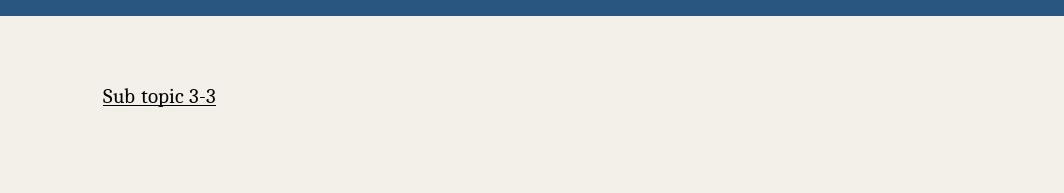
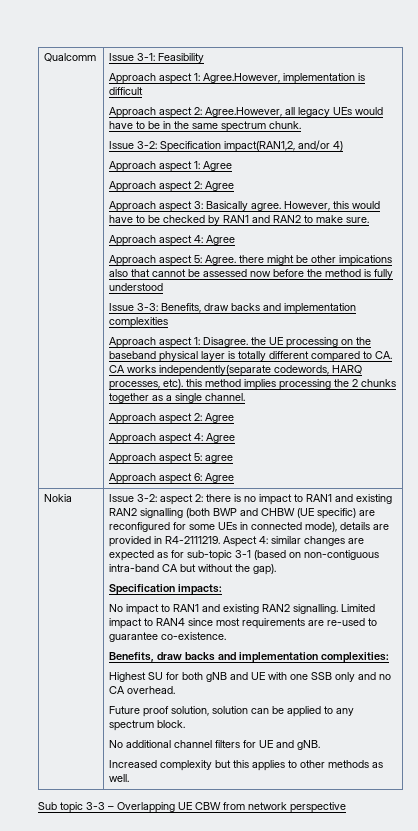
- Sub topic 3-3
+ Qualcomm | Issue 3-1: Feasibility
+ Approach aspect 1: Agree.However, implementation is difficult
+ Approach aspect 2: Agree.However, all legacy UEs would have to be in the same spectrum chunk.
+ Issue 3-2: Specification impact(RAN1,2, and/or 4)
+ Approach aspect 1: Agree
+ Approach aspect 2: Agree
+ Approach aspect 3: Basically agree. However, this would have to be checked by RAN1 and RAN2 to make sure.
+ Approach aspect 4: Agree
+ Approach aspect 5: Agree. there might be other impications also that cannot be assessed now before the method is fully understood
+ Issue 3-3: Benefits, draw backs and implementation complexities
+ Approach aspect 1: Disagree. the UE processing on the baseband physical layer is totally different compared to CA. CA works independently(separate codewords, HARQ processes, etc). this method implies processing the 2 chunks together as a single channel.
+ Approach aspect 2: Agree
+ Approach aspect 4: Agree
+ Approach aspect 5: agree
+ Approach aspect 6: Agree
+ Nokia | Issue 3-2: aspect 2: there is no impact to RAN1 and existing RAN2 signalling (both BWP and CHBW (UE specific) are reconfigured for some UEs in connected mode), details are provided in R4-2111219. Aspect 4: similar changes are expected as for sub-topic 3-1 (based on non-contiguous intra-band CA but without the gap).
+ Specification impacts:
+ No impact to RAN1 and existing RAN2 signalling. Limited impact to RAN4 since most requirements are re-used to guarantee co-existence.
+ Benefits, draw backs and implementation complexities:
+ Highest SU for both gNB and UE with one SSB only and no CA overhead.
+ Future proof solution, solution can be applied to any spectrum block.
+ No additional channel filters for UE and gNB.
+ Increased complexity but this applies to other methods as well.
+ Sub topic 3-3 – Overlapping UE CBW from network perspective

